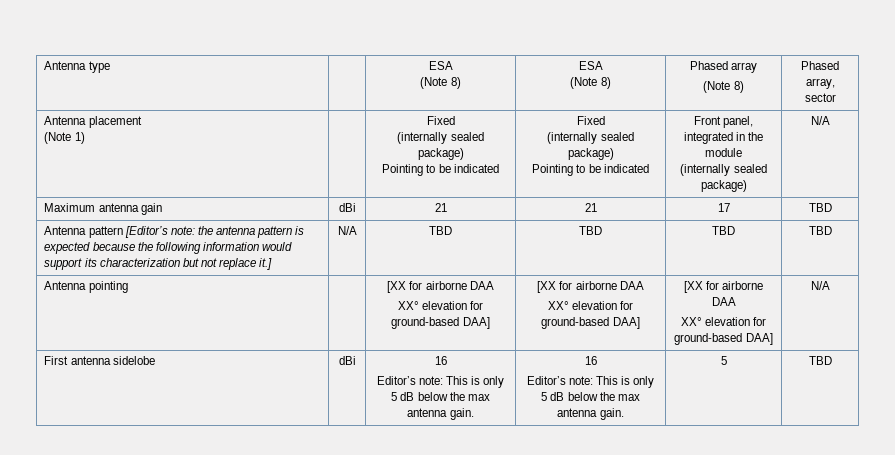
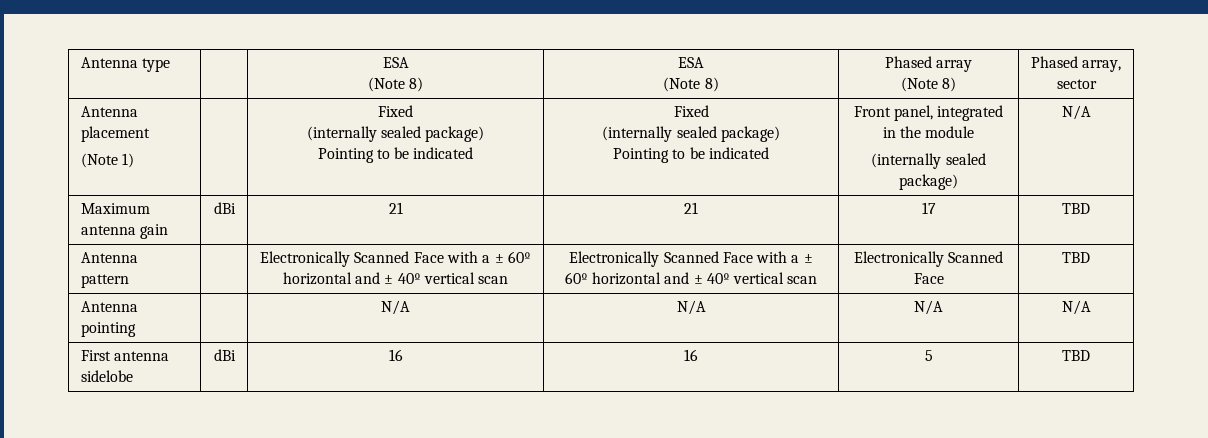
- Antenna pattern [Editor’s note: the antenna pattern is expected because the following information would support its characterization but not replace it.] | N/A | TBD | TBD | TBD | TBD
- Antenna pointing | | [XX for airborne DAA
- XX° elevation for ground-based DAA] | [XX for airborne DAA
- XX° elevation for ground-based DAA] | [XX for airborne DAA
- XX° elevation for ground-based DAA] | N/A
+ Antenna pattern | | Electronically Scanned Face with a ± 60º horizontal and ± 40º vertical scan | Electronically Scanned Face with a ± 60º horizontal and ± 40º vertical scan | Electronically Scanned Face | TBD
+ Antenna pointing | | N/A | N/A | N/A | N/A
- First antenna sidelobe | dBi | 16
- Editor’s note: This is only 5 dB below the max antenna gain. | 16
- Editor’s note: This is only 5 dB below the max antenna gain. | 5 | TBD
+ First antenna sidelobe | dBi | 16 | 16 | 5 | TBD

